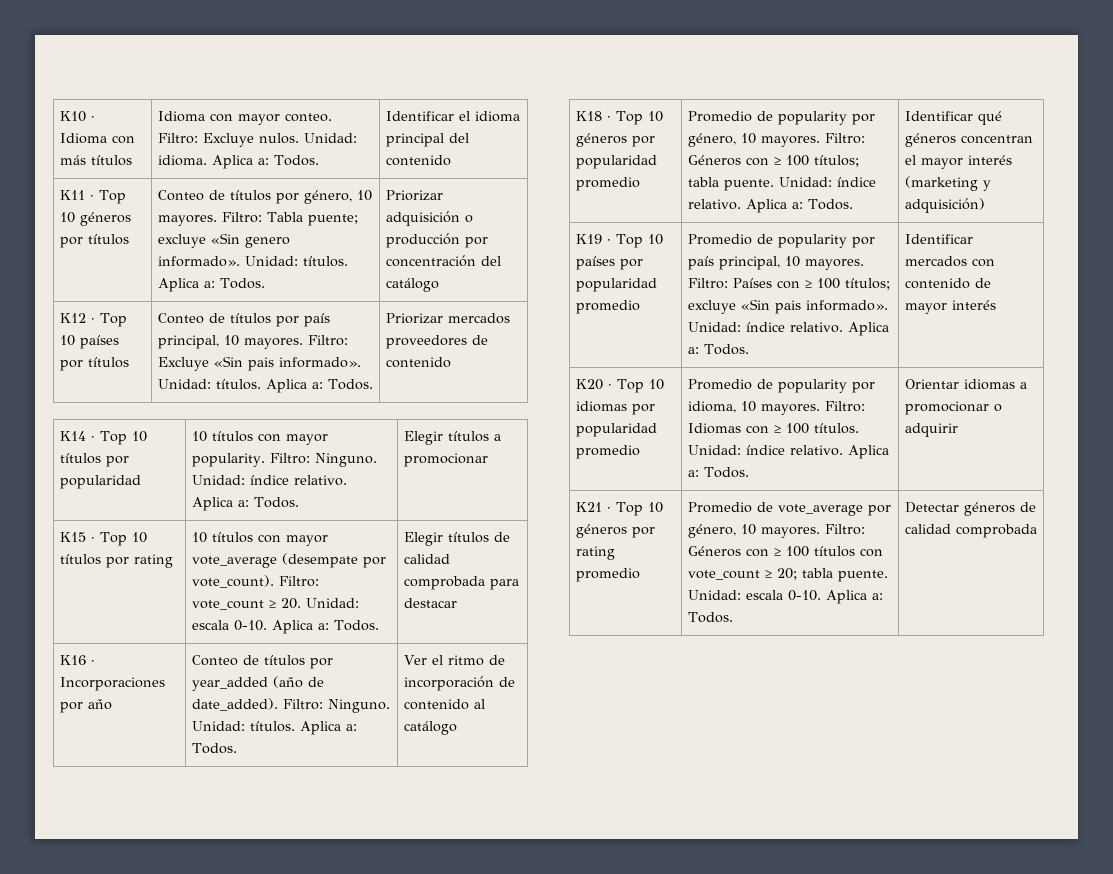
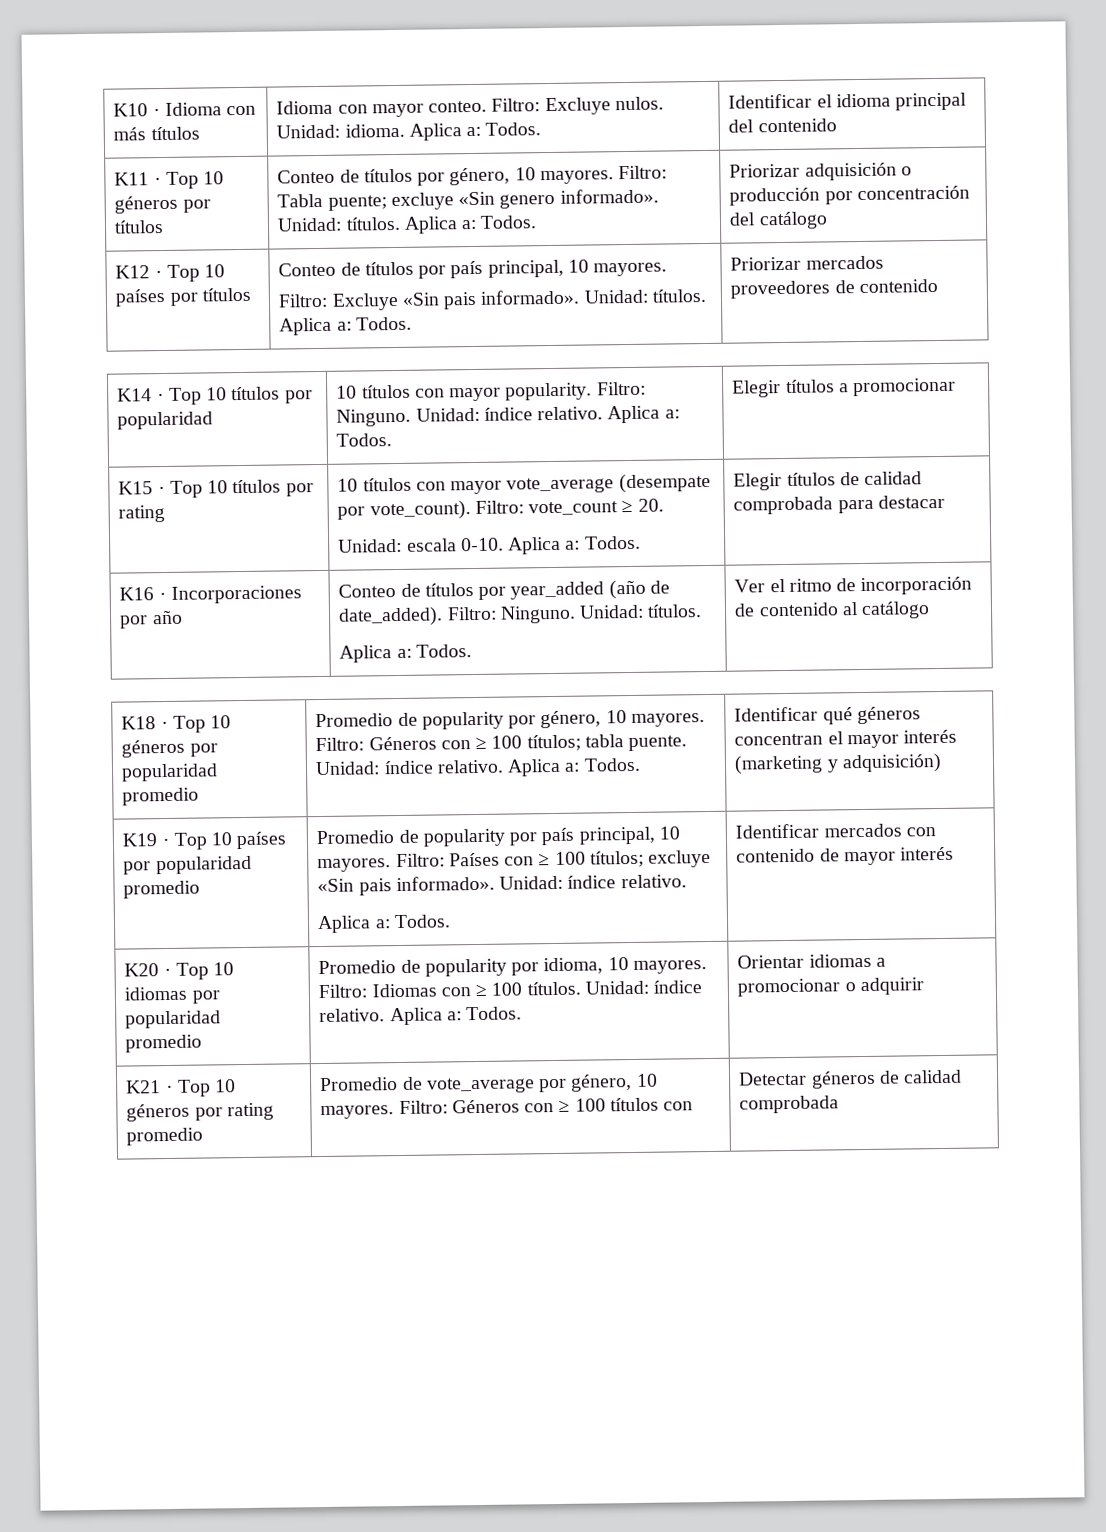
- K12 · Top 10 países por títulos | Conteo de títulos por país principal, 10 mayores. Filtro: Excluye «Sin pais informado». Unidad: títulos. Aplica a: Todos. | Priorizar mercados proveedores de contenido
+ K12 · Top 10 países por títulos | Conteo de títulos por país principal, 10 mayores.
+ Filtro: Excluye «Sin pais informado». Unidad: títulos. Aplica a: Todos. | Priorizar mercados proveedores de contenido
- K15 · Top 10 títulos por rating | 10 títulos con mayor vote_average (desempate por vote_count). Filtro: vote_count ≥ 20. Unidad: escala 0-10. Aplica a: Todos. | Elegir títulos de calidad comprobada para destacar
+ K15 · Top 10 títulos por rating | 10 títulos con mayor vote_average (desempate por vote_count). Filtro: vote_count ≥ 20.
+ Unidad: escala 0-10. Aplica a: Todos. | Elegir títulos de calidad comprobada para destacar
- K16 · Incorporaciones por año | Conteo de títulos por year_added (año de date_added). Filtro: Ninguno. Unidad: títulos. Aplica a: Todos. | Ver el ritmo de incorporación de contenido al catálogo
+ K16 · Incorporaciones por año | Conteo de títulos por year_added (año de date_added). Filtro: Ninguno. Unidad: títulos.
+ Aplica a: Todos. | Ver el ritmo de incorporación de contenido al catálogo
- K19 · Top 10 países por popularidad promedio | Promedio de popularity por país principal, 10 mayores. Filtro: Países con ≥ 100 títulos; excluye «Sin pais informado». Unidad: índice relativo. Aplica a: Todos. | Identificar mercados con contenido de mayor interés
+ K19 · Top 10 países por popularidad promedio | Promedio de popularity por país principal, 10 mayores. Filtro: Países con ≥ 100 títulos; excluye «Sin pais informado». Unidad: índice relativo.
+ Aplica a: Todos. | Identificar mercados con contenido de mayor interés
- K21 · Top 10 géneros por rating promedio | Promedio de vote_average por género, 10 mayores. Filtro: Géneros con ≥ 100 títulos con vote_count ≥ 20; tabla puente. Unidad: escala 0-10. Aplica a: Todos. | Detectar géneros de calidad comprobada
+ K21 · Top 10 géneros por rating promedio | Promedio de vote_average por género, 10 mayores. Filtro: Géneros con ≥ 100 títulos con | Detectar géneros de calidad comprobada

